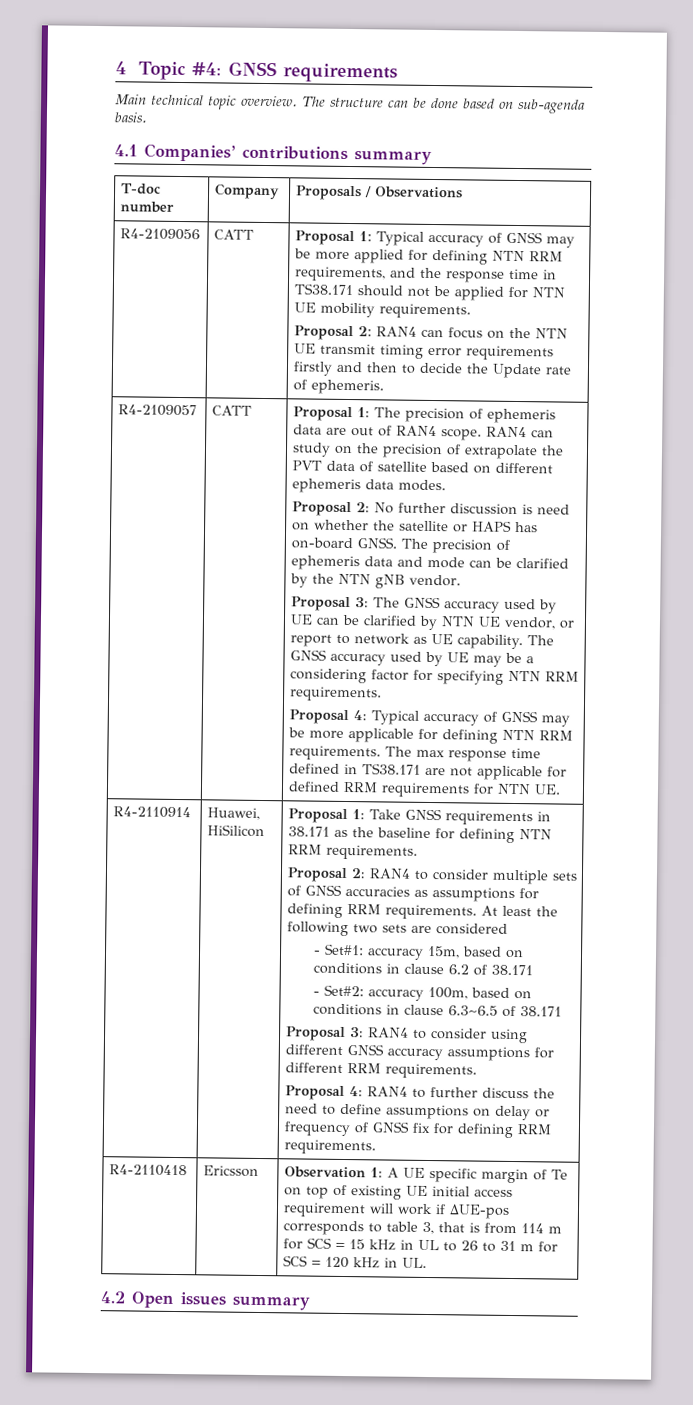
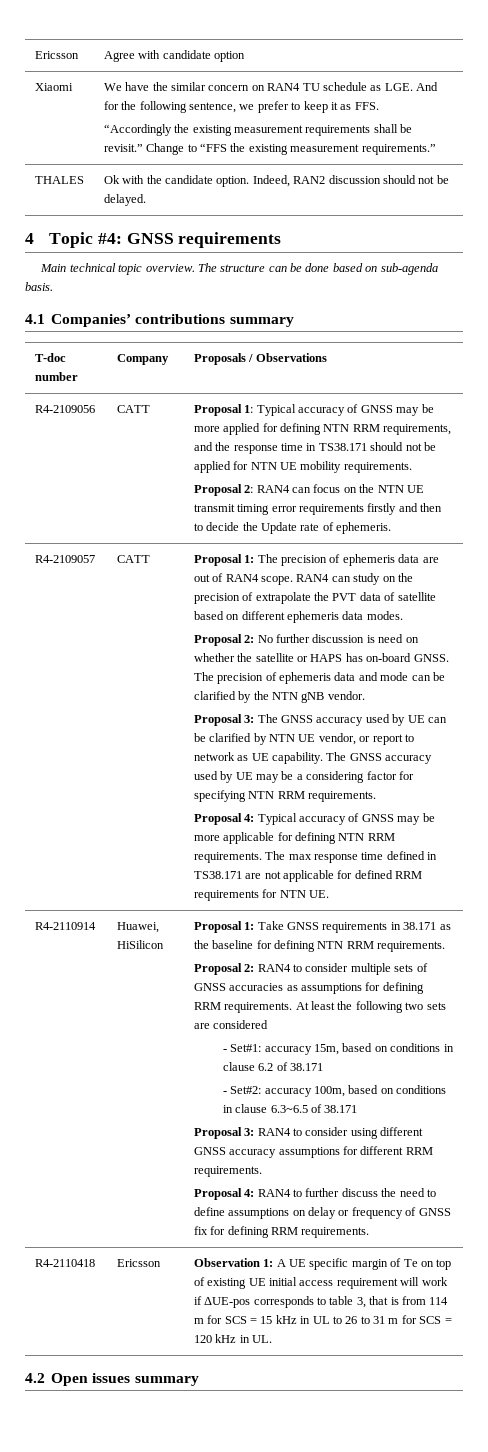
+ Ericsson | Agree with candidate option
+ Xiaomi | We have the similar concern on RAN4 TU schedule as LGE. And for the following sentence, we prefer to keep it as FFS.
+ “Accordingly the existing measurement requirements shall be revisit.” Change to “FFS the existing measurement requirements.”
+ THALES | Ok with the candidate option. Indeed, RAN2 discussion should not be delayed.

